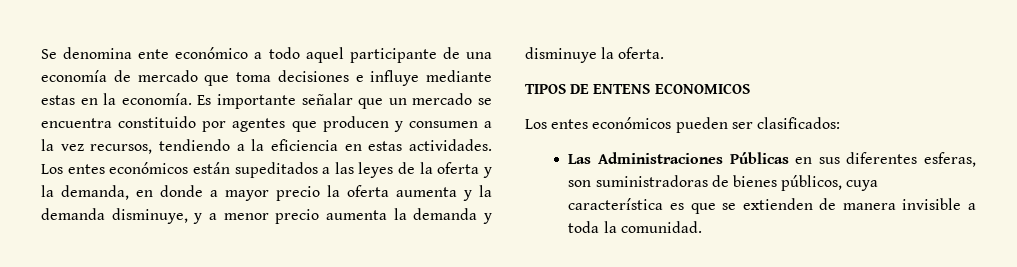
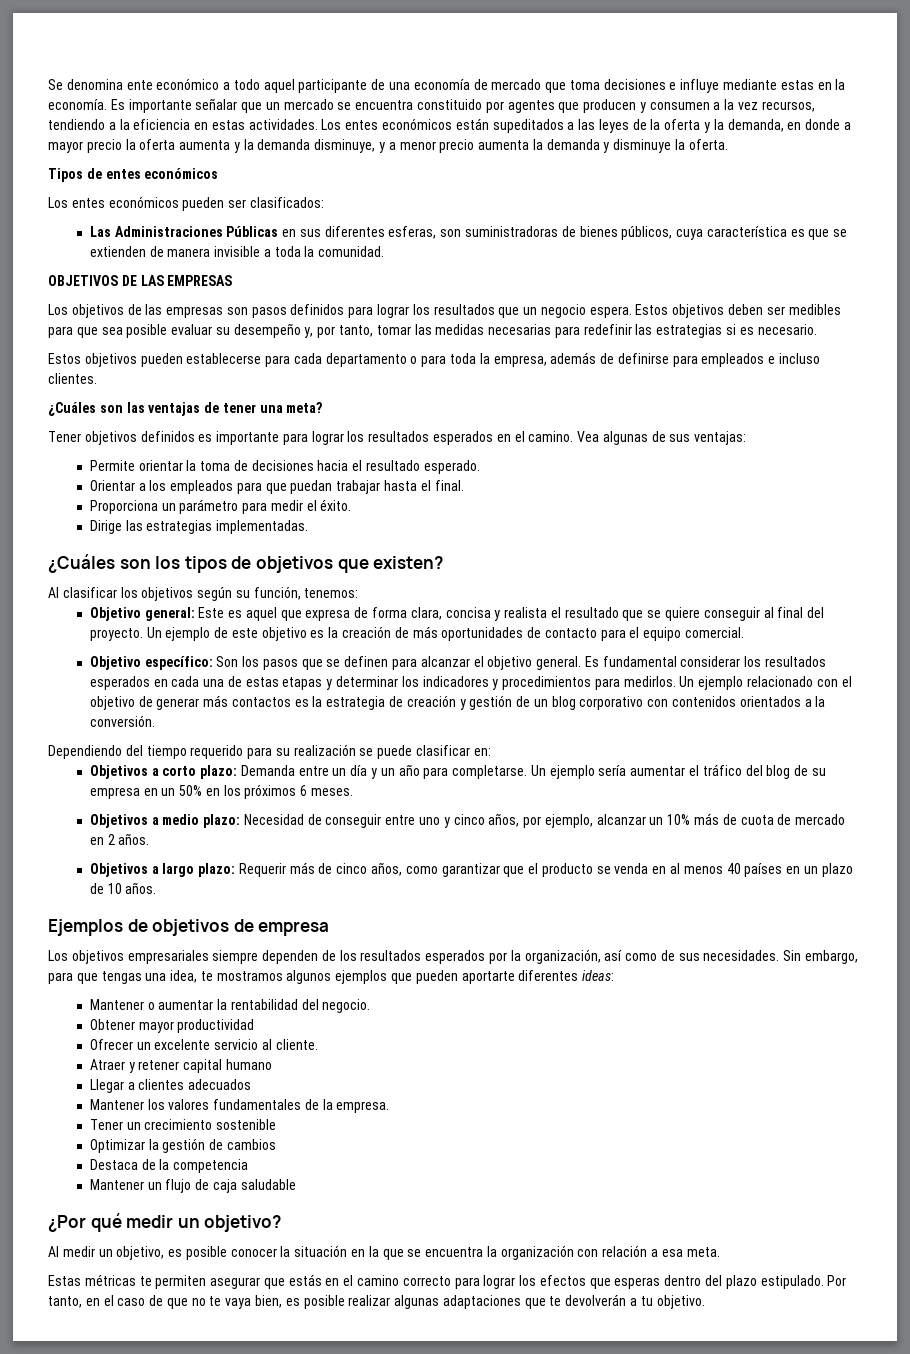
- TIPOS DE ENTENS ECONOMICOS
+ Tipos de entes económicos
+ OBJETIVOS DE LAS EMPRESAS
+ Los objetivos de las empresas son pasos definidos para lograr los resultados que un negocio espera. Estos objetivos deben ser medibles para que sea posible evaluar su desempeño y, por tanto, tomar las medidas necesarias para redefinir las estrategias si es necesario.
+ Estos objetivos pueden establecerse para cada departamento o para toda la empresa, además de definirse para empleados e incluso clientes.
+ ¿Cuáles son las ventajas de tener una meta?
+ Tener objetivos definidos es importante para lograr los resultados esperados en el camino. Vea algunas de sus ventajas:
+ Permite orientar la toma de decisiones hacia el resultado esperado.
+ Orientar a los empleados para que puedan trabajar hasta el final.
+ Proporciona un parámetro para medir el éxito.
+ Dirige las estrategias implementadas.
+ ¿Cuáles son los tipos de objetivos que existen?
+ Al clasificar los objetivos según su función, tenemos:
+ Objetivo general: Este es aquel que expresa de forma clara, concisa y realista el resultado que se quiere conseguir al final del proyecto. Un ejemplo de este objetivo es la creación de más oportunidades de contacto para el equipo comercial.
+ Objetivo específico: Son los pasos que se definen para alcanzar el objetivo general. Es fundamental considerar los resultados esperados en cada una de estas etapas y determinar los indicadores y procedimientos para medirlos. Un ejemplo relacionado con el objetivo de generar más contactos es la estrategia de creación y gestión de un blog corporativo con contenidos orientados a la conversión.
+ Dependiendo del tiempo requerido para su realización se puede clasificar en:
+ Objetivos a corto plazo: Demanda entre un día y un año para completarse. Un ejemplo sería aumentar el tráfico del blog de su empresa en un 50% en los próximos 6 meses.
+ Objetivos a medio plazo: Necesidad de conseguir entre uno y cinco años, por ejemplo, alcanzar un 10% más de cuota de mercado en 2 años.
+ Objetivos a largo plazo: Requerir más de cinco años, como garantizar que el producto se venda en al menos 40 países en un plazo de 10 años.
+ Ejemplos de objetivos de empresa
+ Los objetivos empresariales siempre dependen de los resultados esperados por la organización, así como de sus necesidades. Sin embargo, para que tengas una idea, te mostramos algunos ejemplos que pueden aportarte diferentes ideas:
+ Mantener o aumentar la rentabilidad del negocio.
+ Obtener mayor productividad
+ Ofrecer un excelente servicio al cliente.
+ Atraer y retener capital humano
+ Llegar a clientes adecuados
+ Mantener los valores fundamentales de la empresa.
+ Tener un crecimiento sostenible
+ Optimizar la gestión de cambios
+ Destaca de la competencia
+ Mantener un flujo de caja saludable
+ ¿Por qué medir un objetivo?
+ Al medir un objetivo, es posible conocer la situación en la que se encuentra la organización con relación a esa meta.
+ Estas métricas te permiten asegurar que estás en el camino correcto para lograr los efectos que esperas dentro del plazo estipulado. Por tanto, en el caso de que no te vaya bien, es posible realizar algunas adaptaciones que te devolverán a tu objetivo.

